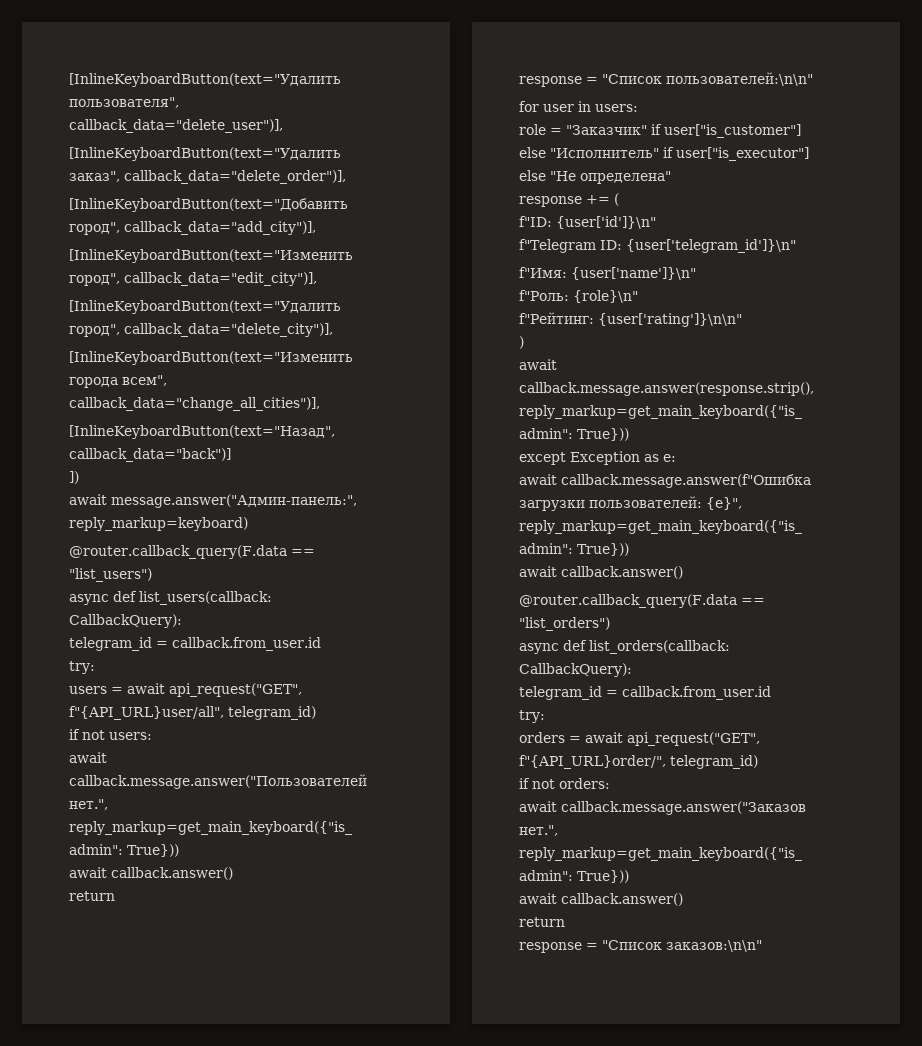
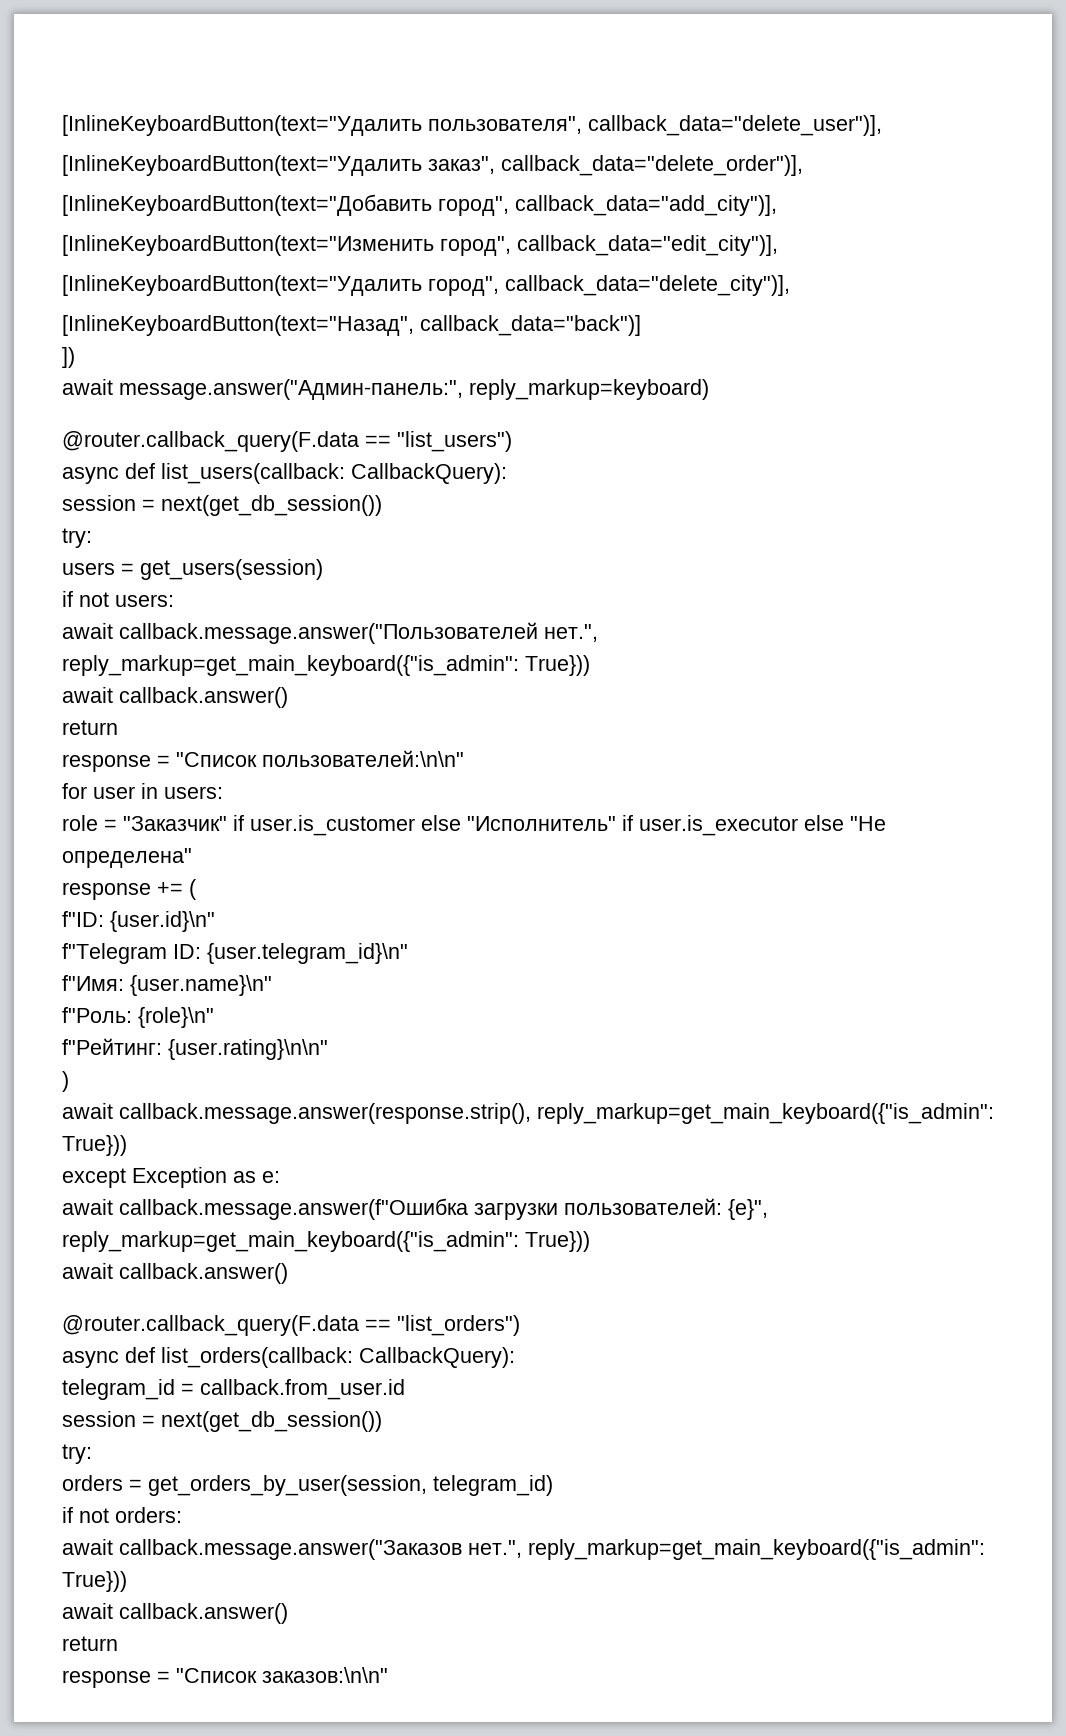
- [InlineKeyboardButton(text="Изменить города всем", callback_data="change_all_cities")],
  async def list_users(callback: CallbackQuery):
- telegram_id = callback.from_user.id
+ session = next(get_db_session())
- users = await api_request("GET", f"{API_URL}user/all", telegram_id)
+ users = get_users(session)
- role = "Заказчик" if user["is_customer"] else "Исполнитель" if user["is_executor"] else "Не определена"
+ role = "Заказчик" if user.is_customer else "Исполнитель" if user.is_executor else "Не определена"
- f"ID: {user['id']}\n"
+ f"ID: {user.id}\n"
- f"Telegram ID: {user['telegram_id']}\n"
+ f"Telegram ID: {user.telegram_id}\n"
- f"Имя: {user['name']}\n"
+ f"Имя: {user.name}\n"
- f"Рейтинг: {user['rating']}\n\n"
+ f"Рейтинг: {user.rating}\n\n"
  async def list_orders(callback: CallbackQuery):
  telegram_id = callback.from_user.id
+ session = next(get_db_session())
- orders = await api_request("GET", f"{API_URL}order/", telegram_id)
+ orders = get_orders_by_user(session, telegram_id)

